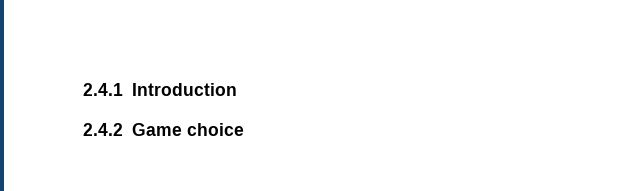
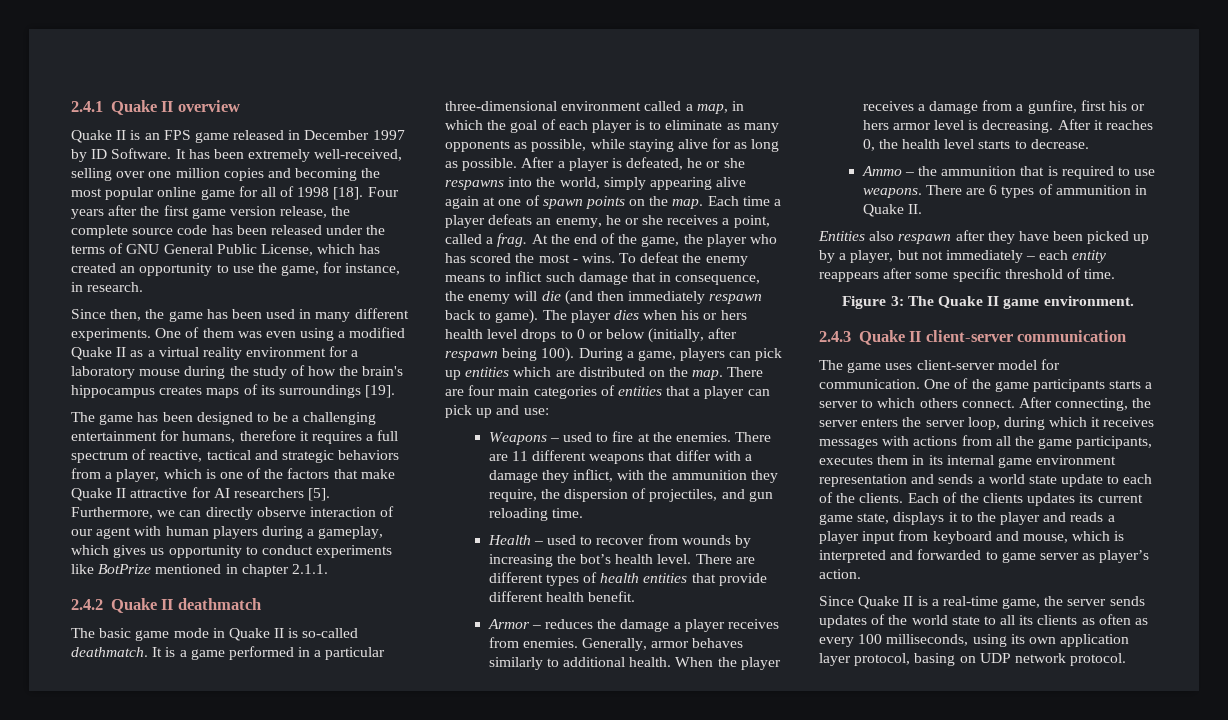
- 2.4.1 Introduction
- 2.4.2 Game choice
+ 2.4.1 Quake II overview
+ Quake II is an FPS game released in December 1997 by ID Software. It has been extremely well-received, selling over one million copies and becoming the most popular online game for all of 1998 [18]. Four years after the first game version release, the complete source code has been released under the terms of GNU General Public License, which has created an opportunity to use the game, for instance, in research.
+ Since then, the game has been used in many different experiments. One of them was even using a modified Quake II as a virtual reality environment for a laboratory mouse during the study of how the brain's hippocampus creates maps of its surroundings [19].
+ The game has been designed to be a challenging entertainment for humans, therefore it requires a full spectrum of reactive, tactical and strategic behaviors from a player, which is one of the factors that make Quake II attractive for AI researchers [5]. Furthermore, we can directly observe interaction of our agent with human players during a gameplay, which gives us opportunity to conduct experiments like BotPrize mentioned in chapter 2.1.1.
+ 2.4.2 Quake II deathmatch
+ The basic game mode in Quake II is so-called deathmatch. It is a game performed in a particular three-dimensional environment called a map, in which the goal of each player is to eliminate as many opponents as possible, while staying alive for as long as possible. After a player is defeated, he or she respawns into the world, simply appearing alive again at one of spawn points on the map. Each time a player defeats an enemy, he or she receives a point, called a frag. At the end of the game, the player who has scored the most - wins. To defeat the enemy means to inflict such damage that in consequence, the enemy will die (and then immediately respawn back to game). The player dies when his or hers health level drops to 0 or below (initially, after respawn being 100). During a game, players can pick up entities which are distributed on the map. There are four main categories of entities that a player can pick up and use:
+ Weapons – used to fire at the enemies. There are 11 different weapons that differ with a damage they inflict, with the ammunition they require, the dispersion of projectiles, and gun reloading time.
+ Health – used to recover from wounds by increasing the bot’s health level. There are different types of health entities that provide different health benefit.
+ Armor – reduces the damage a player receives from enemies. Generally, armor behaves similarly to additional health. When the player receives a damage from a gunfire, first his or hers armor level is decreasing. After it reaches 0, the health level starts to decrease.
+ Ammo – the ammunition that is required to use weapons. There are 6 types of ammunition in Quake II.
+ Entities also respawn after they have been picked up by a player, but not immediately – each entity reappears after some specific threshold of time.
+ Figure 3: The Quake II game environment.
+ 2.4.3 Quake II client-server communication
+ The game uses client-server model for communication. One of the game participants starts a server to which others connect. After connecting, the server enters the server loop, during which it receives messages with actions from all the game participants, executes them in its internal game environment representation and sends a world state update to each of the clients. Each of the clients updates its current game state, displays it to the player and reads a player input from keyboard and mouse, which is interpreted and forwarded to game server as player’s action.
+ Since Quake II is a real-time game, the server sends updates of the world state to all its clients as often as every 100 milliseconds, using its own application layer protocol, basing on UDP network protocol.

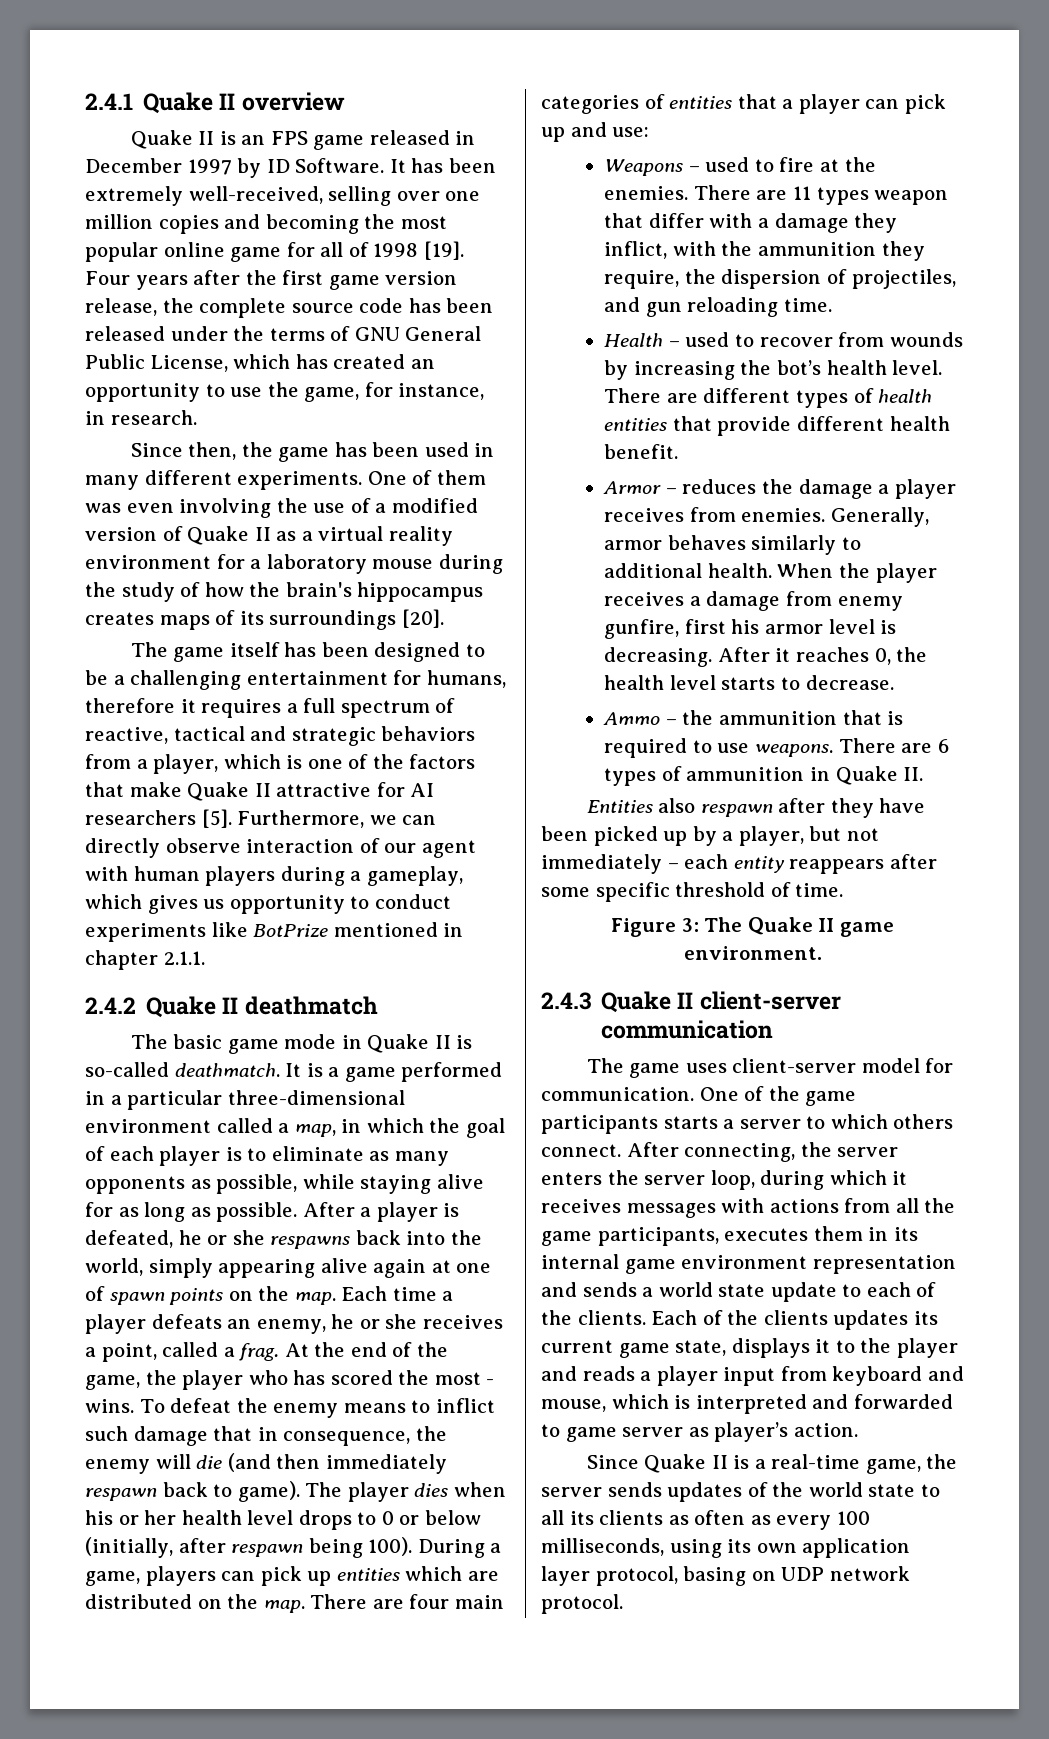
- It has been extremely well-received, selling over one million copies and becoming the most popular online game for all of 1998 [18].
+ It has been extremely well-received, selling over one million copies and becoming the most popular online game for all of 1998 [19].
- One of them was even using a modified Quake II as a virtual reality environment for a laboratory mouse during the study of how the brain's hippocampus creates maps of its surroundings [19].
- The game has been designed to be a challenging entertainment for humans, therefore it requires a full spectrum of reactive, tactical and strategic behaviors from a player, which is one of the factors that make Quake II attractive for AI researchers [5].
+ One of them was even involving the use of a modified version of Quake II as a virtual reality environment for a laboratory mouse during the study of how the brain's hippocampus creates maps of its surroundings [20].
+ The game itself has been designed to be a challenging entertainment for humans, therefore it requires a full spectrum of reactive, tactical and strategic behaviors from a player, which is one of the factors that make Quake II attractive for AI researchers [5].
- After a player is defeated, he or she respawns into the world, simply appearing alive again at one of spawn points on the map.
+ After a player is defeated, he or she respawns back into the world, simply appearing alive again at one of spawn points on the map.
- The player dies when his or hers health level drops to 0 or below (initially, after respawn being 100).
+ The player dies when his or her health level drops to 0 or below (initially, after respawn being 100).
- There are 11 different weapons that differ with a damage they inflict, with the ammunition they require, the dispersion of projectiles, and gun reloading time.
+ There are 11 types weapon that differ with a damage they inflict, with the ammunition they require, the dispersion of projectiles, and gun reloading time.
- When the player receives a damage from a gunfire, first his or hers armor level is decreasing.
+ When the player receives a damage from enemy gunfire, first his armor level is decreasing.

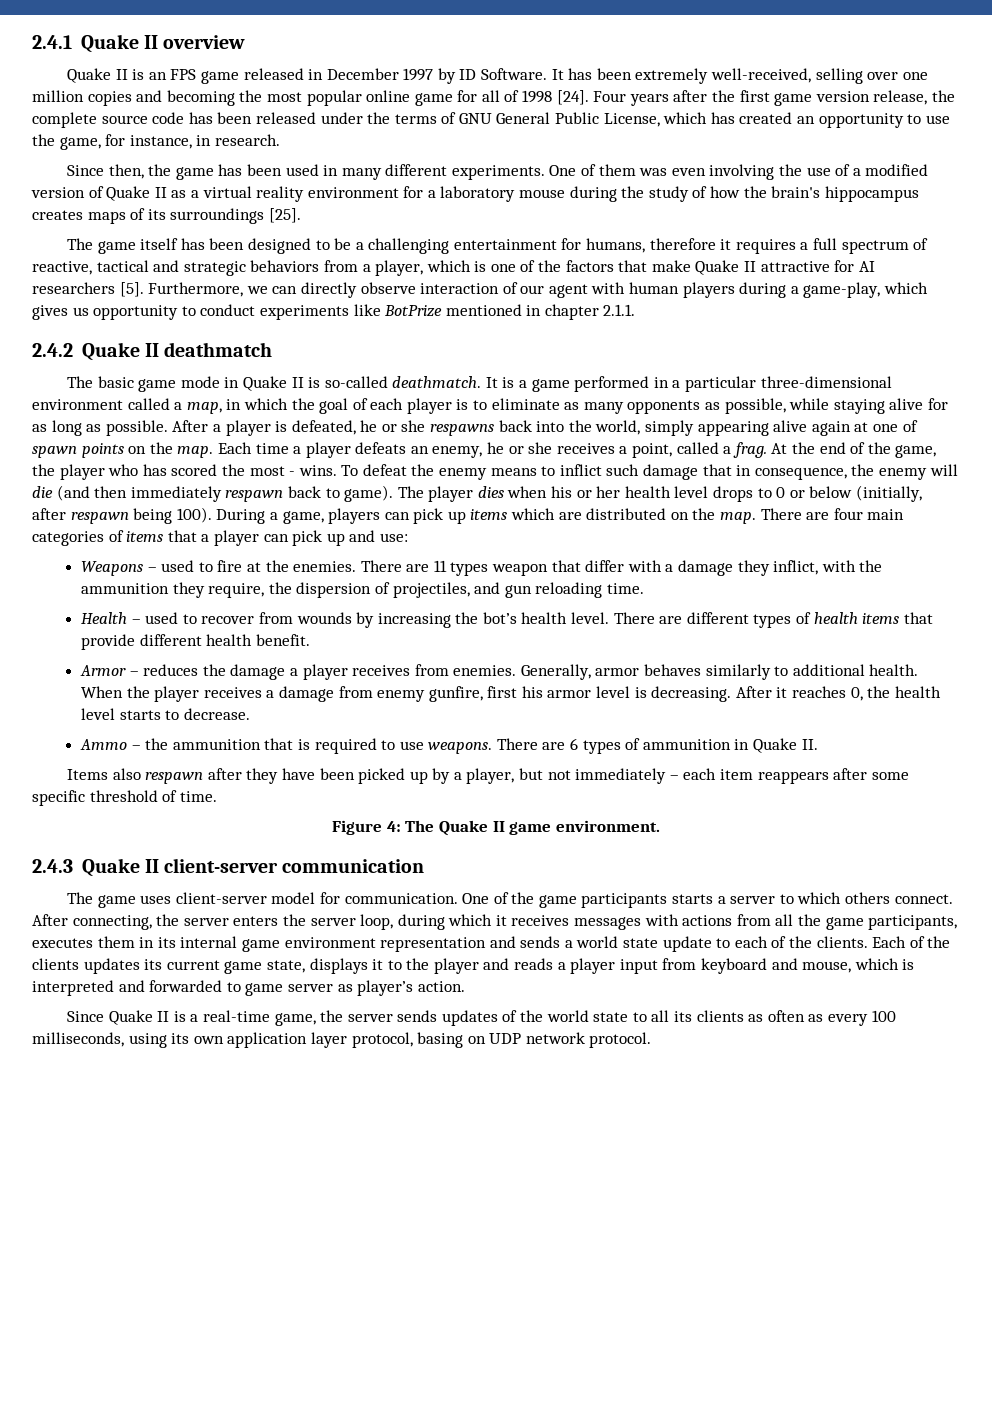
- It has been extremely well-received, selling over one million copies and becoming the most popular online game for all of 1998 [19].
+ It has been extremely well-received, selling over one million copies and becoming the most popular online game for all of 1998 [24].
- One of them was even involving the use of a modified version of Quake II as a virtual reality environment for a laboratory mouse during the study of how the brain's hippocampus creates maps of its surroundings [20].
+ One of them was even involving the use of a modified version of Quake II as a virtual reality environment for a laboratory mouse during the study of how the brain's hippocampus creates maps of its surroundings [25].
- Furthermore, we can directly observe interaction of our agent with human players during a gameplay, which gives us opportunity to conduct experiments like BotPrize mentioned in chapter 2.1.1.
+ Furthermore, we can directly observe interaction of our agent with human players during a game-play, which gives us opportunity to conduct experiments like BotPrize mentioned in chapter 2.1.1.
- During a game, players can pick up entities which are distributed on the map.
+ During a game, players can pick up items which are distributed on the map.
- There are four main categories of entities that a player can pick up and use:
+ There are four main categories of items that a player can pick up and use:
- There are different types of health entities that provide different health benefit.
+ There are different types of health items that provide different health benefit.
- Entities also respawn after they have been picked up by a player, but not immediately – each entity reappears after some specific threshold of time.
+ Items also respawn after they have been picked up by a player, but not immediately – each item reappears after some specific threshold of time.
- Figure 3: The Quake II game environment.
+ Figure 4: The Quake II game environment.

